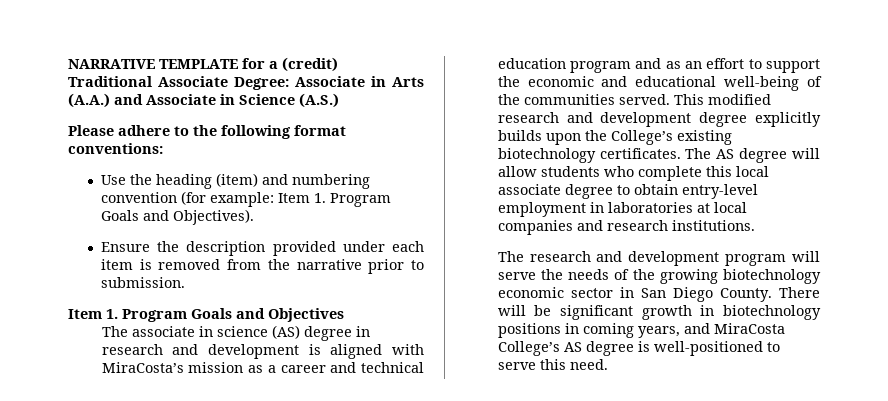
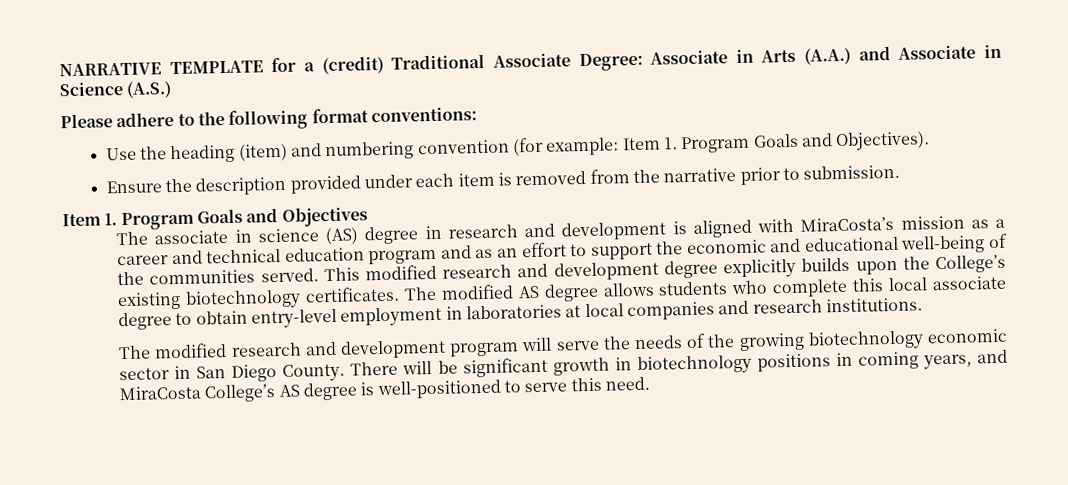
- The AS degree will allow students who complete this local associate degree to obtain entry-level employment in laboratories at local companies and research institutions.
+ The modified AS degree allows students who complete this local associate degree to obtain entry-level employment in laboratories at local companies and research institutions.
- The research and development program will serve the needs of the growing biotechnology economic sector in San Diego County.
+ The modified research and development program will serve the needs of the growing biotechnology economic sector in San Diego County.

